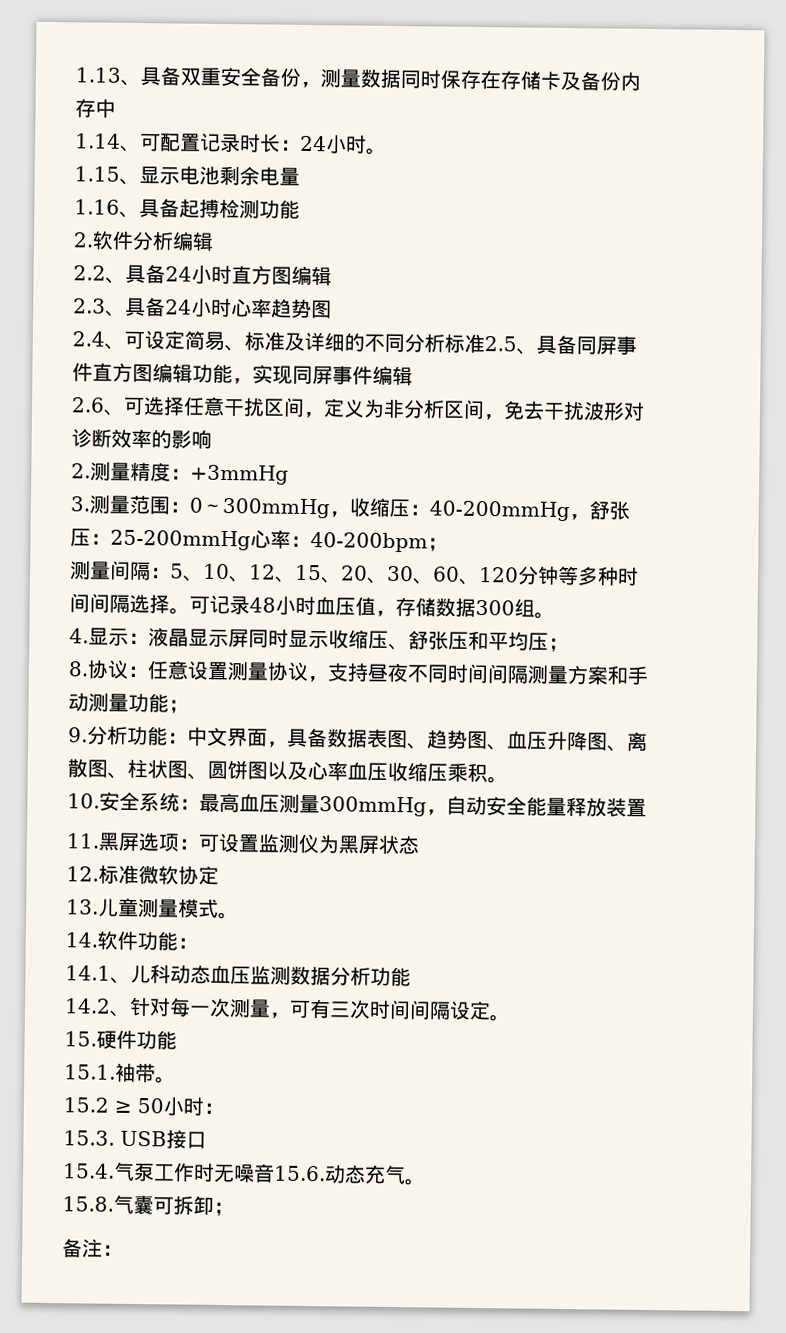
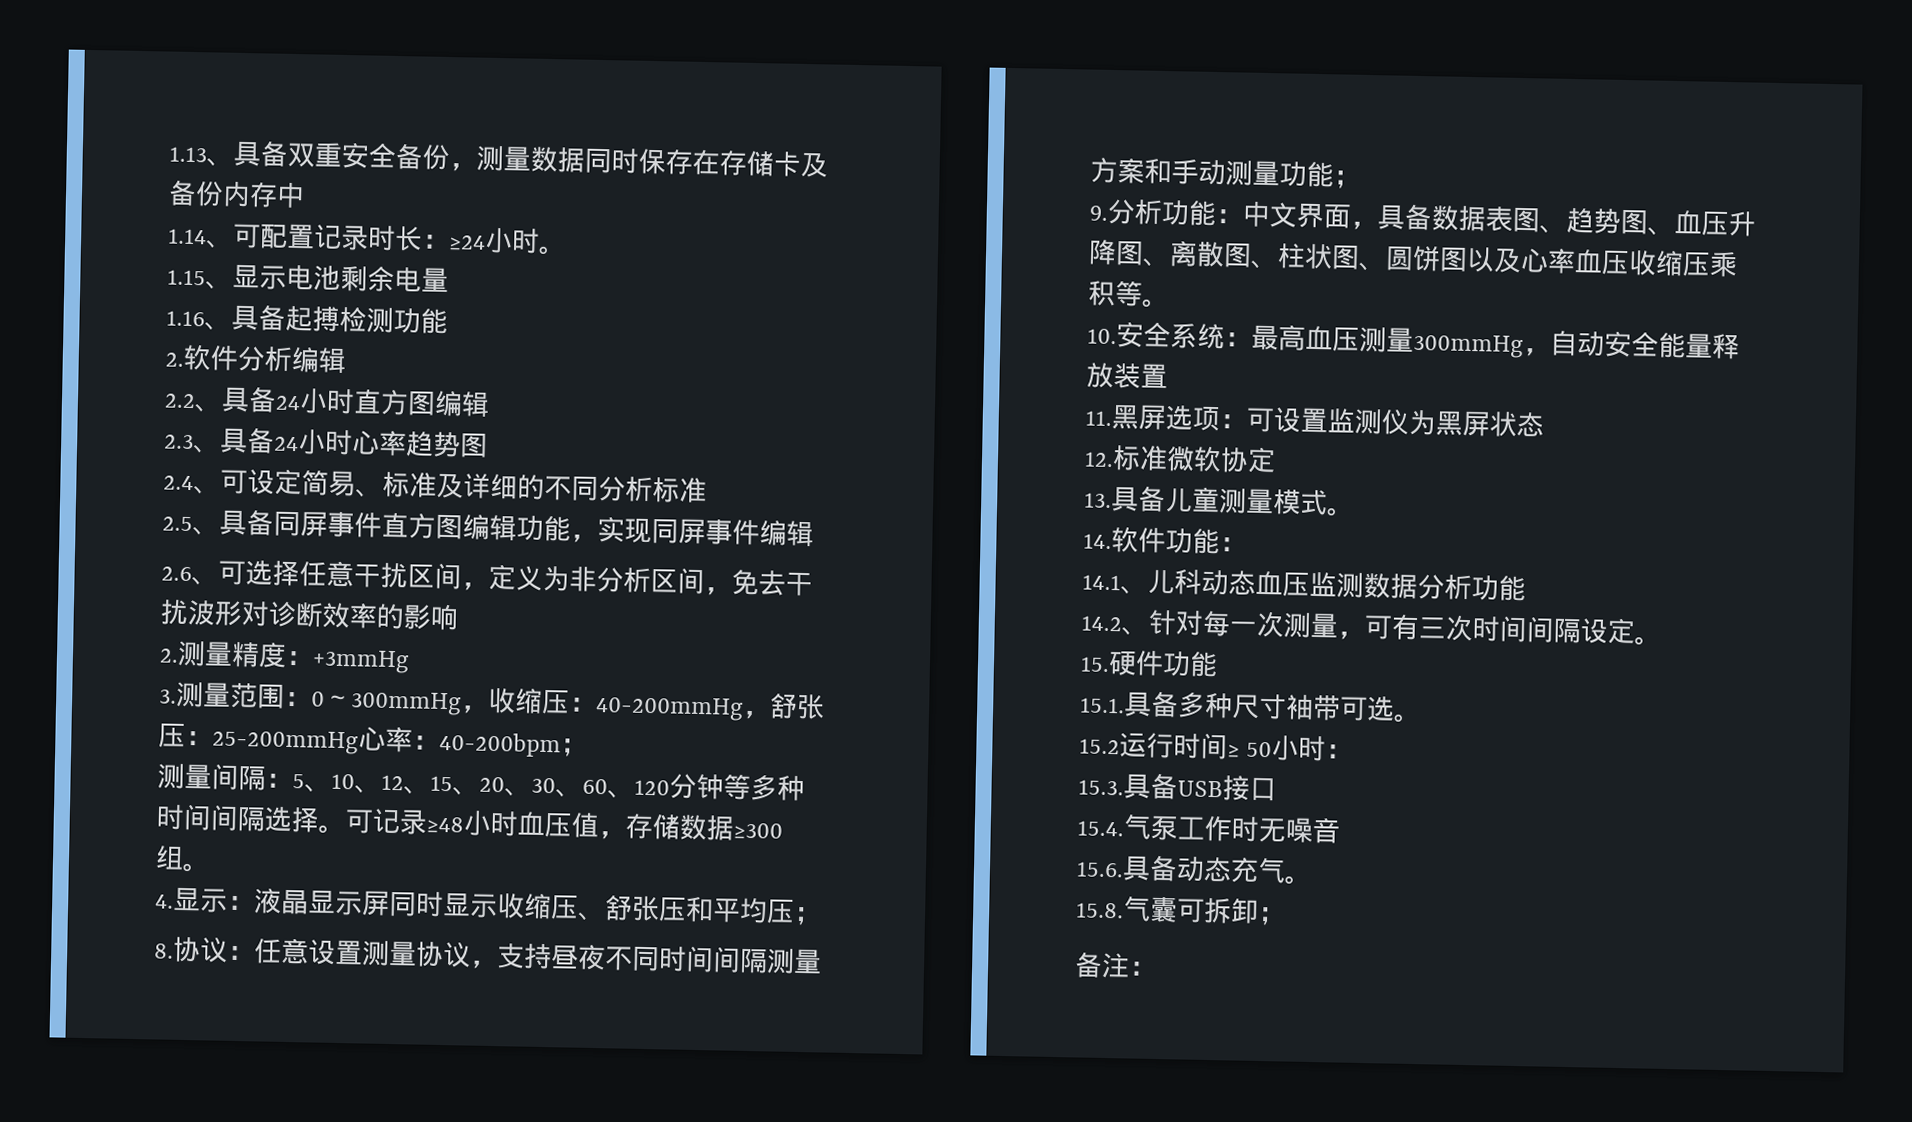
- 1.14、可配置记录时长：24小时。
+ 1.14、可配置记录时长：≥24小时。
- 2.4、可设定简易、标准及详细的不同分析标准2.5、具备同屏事件直方图编辑功能，实现同屏事件编辑
+ 2.4、可设定简易、标准及详细的不同分析标准
+ 2.5、具备同屏事件直方图编辑功能，实现同屏事件编辑
- 可记录48小时血压值，存储数据300组。
+ 可记录≥48小时血压值，存储数据≥300组。
- 9.分析功能：中文界面，具备数据表图、趋势图、血压升降图、离散图、柱状图、圆饼图以及心率血压收缩压乘积。
+ 9.分析功能：中文界面，具备数据表图、趋势图、血压升降图、离散图、柱状图、圆饼图以及心率血压收缩压乘积等。
- 13.儿童测量模式。
+ 13.具备儿童测量模式。
- 15.1.袖带。
+ 15.1.具备多种尺寸袖带可选。
- 15.2 ≥ 50小时：
+ 15.2运行时间≥ 50小时：
- 15.3. USB接口
+ 15.3.具备USB接口
- 15.4.气泵工作时无噪音15.6.动态充气。
+ 15.4.气泵工作时无噪音
+ 15.6.具备动态充气。

